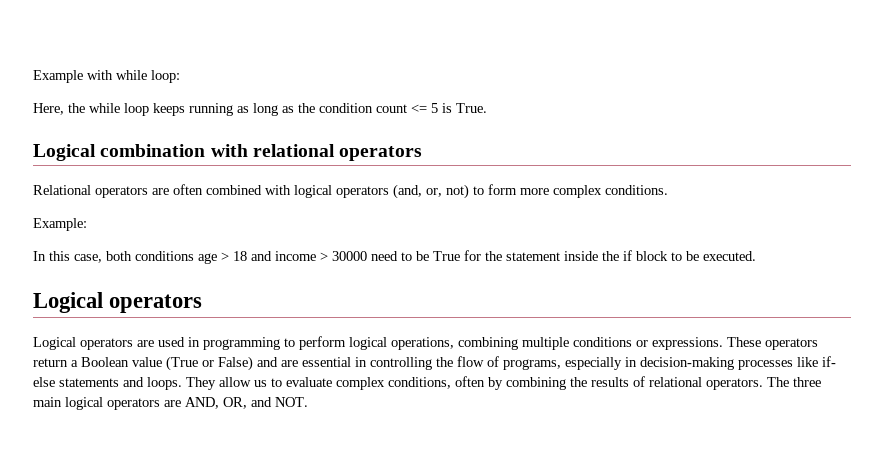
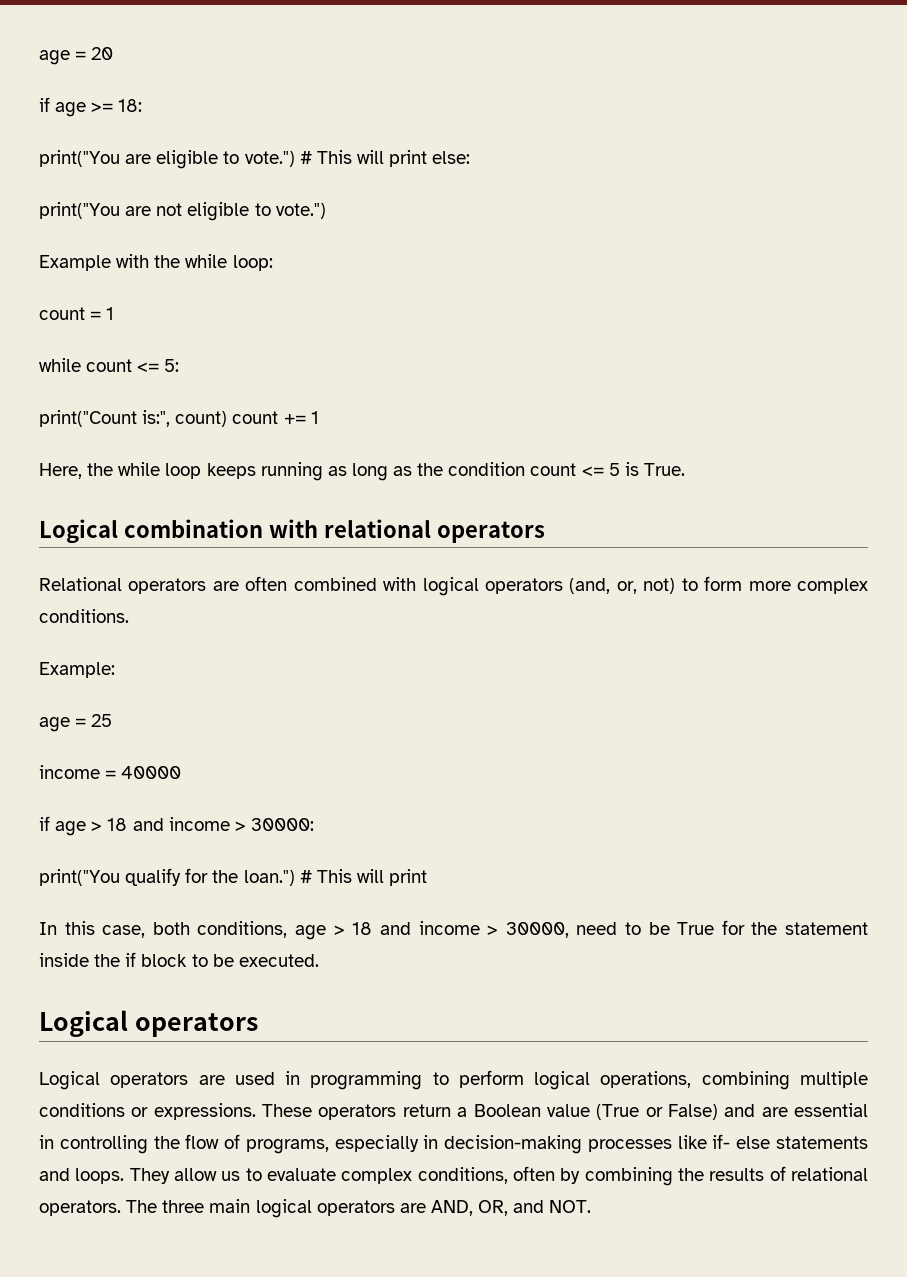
+ age = 20
+ if age >= 18:
+ print("You are eligible to vote.") # This will print else:
+ print("You are not eligible to vote.")
- Example with while loop:
+ Example with the while loop:
+ count = 1
+ while count <= 5:
+ print("Count is:", count) count += 1
- In this case, both conditions age > 18 and income > 30000 need to be True for the statement inside the if block to be executed.
+ age = 25
+ income = 40000
+ if age > 18 and income > 30000:
+ print("You qualify for the loan.") # This will print
+ In this case, both conditions, age > 18 and income > 30000, need to be True for the statement inside the if block to be executed.

